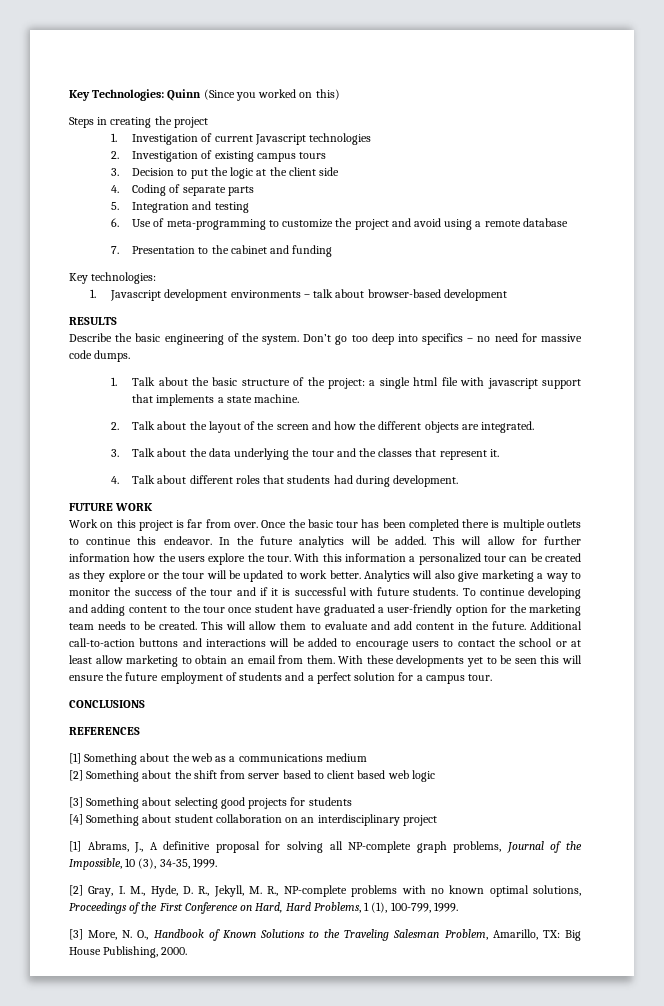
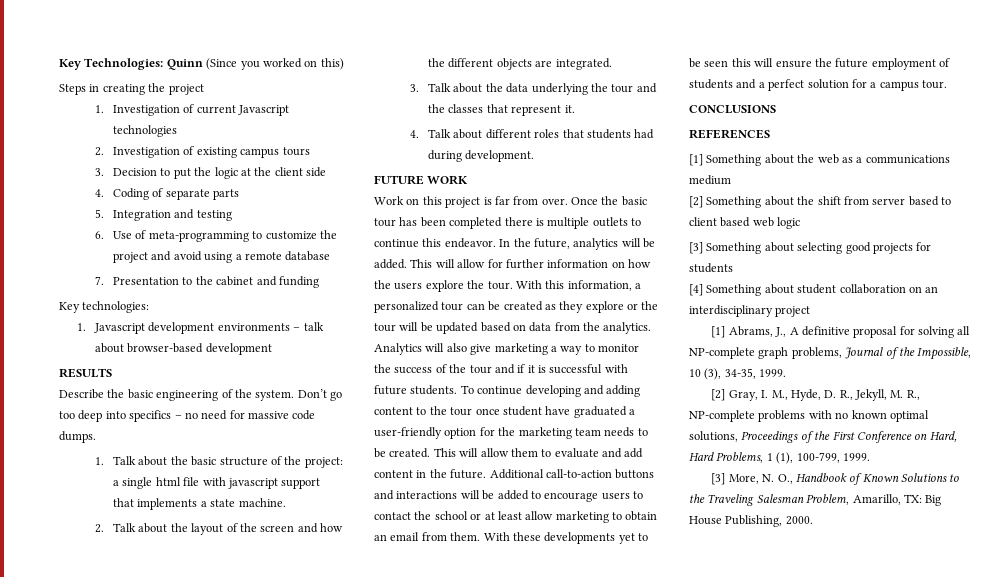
- In the future analytics will be added.
+ In the future, analytics will be added.
- This will allow for further information how the users explore the tour.
+ This will allow for further information on how the users explore the tour.
- With this information a personalized tour can be created as they explore or the tour will be updated to work better.
+ With this information, a personalized tour can be created as they explore or the tour will be updated based on data from the analytics.

